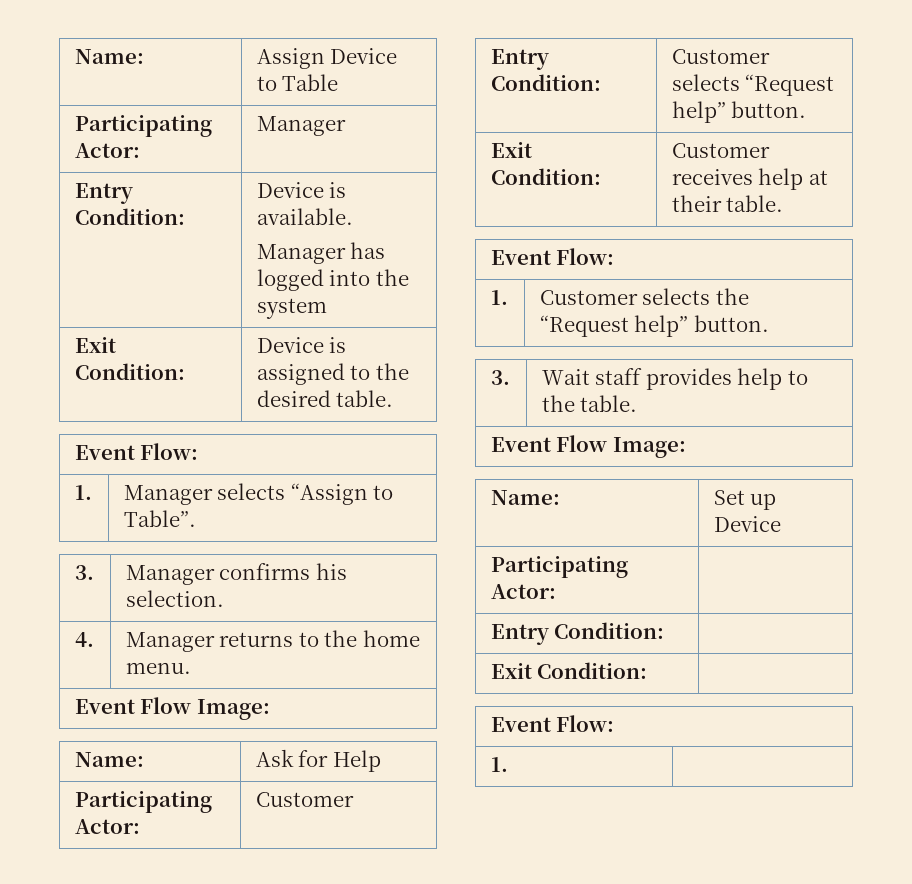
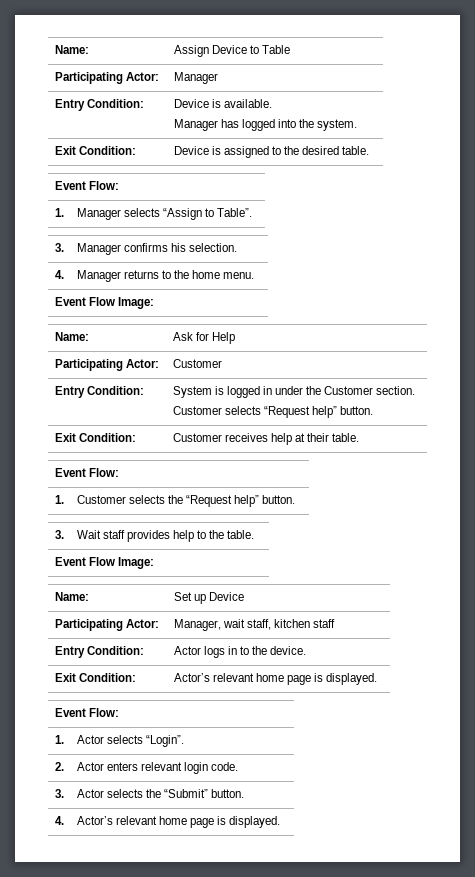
  Entry Condition: | Device is available.
- Manager has logged into the system
+ Manager has logged into the system.
- Entry Condition: | Customer selects “Request help” button.
+ Entry Condition: | System is logged in under the Customer section.
+ Customer selects “Request help” button.
  Name: | Set up Device
- Participating Actor: |
- Entry Condition: |
- Exit Condition: |
+ Participating Actor: | Manager, wait staff, kitchen staff
+ Entry Condition: | Actor logs in to the device.
+ Exit Condition: | Actor’s relevant home page is displayed.
  Event Flow:
- 1. |
+ 1. | Actor selects “Login”.
+ 2. | Actor enters relevant login code.
+ 3. | Actor selects the “Submit” button.
+ 4. | Actor’s relevant home page is displayed.

